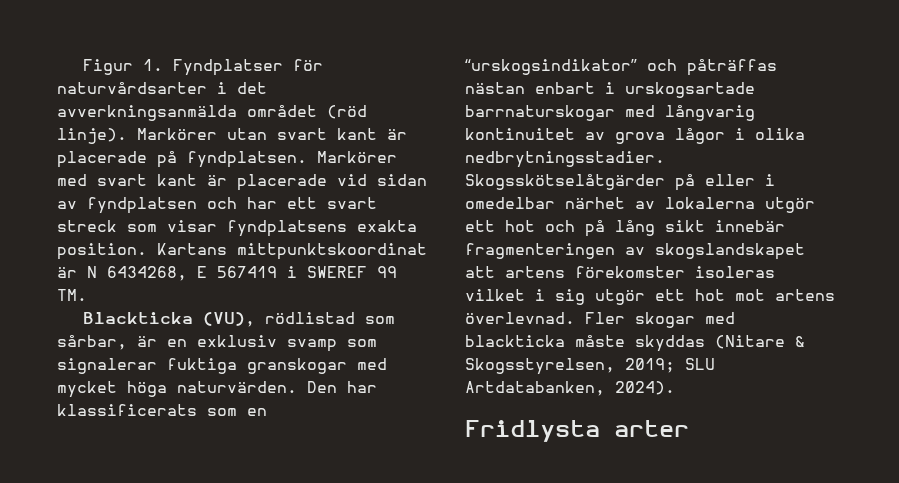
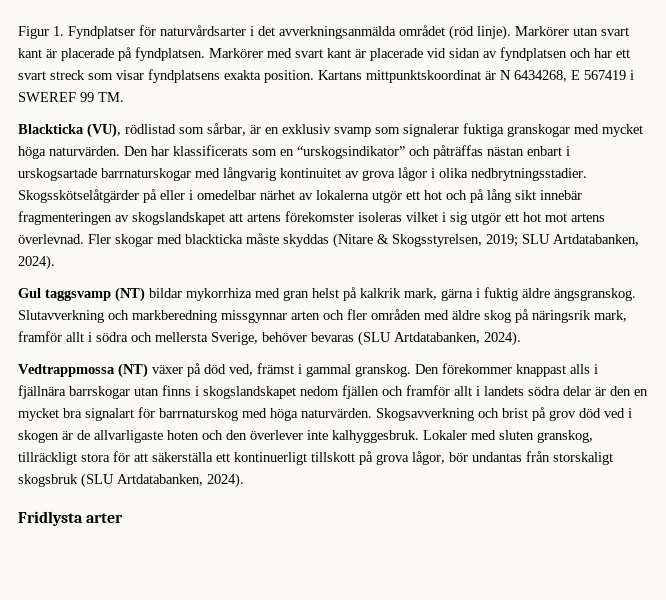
+ Gul taggsvamp (NT) bildar mykorrhiza med gran helst på kalkrik mark, gärna i fuktig äldre ängsgranskog. Slutavverkning och markberedning missgynnar arten och fler områden med äldre skog på näringsrik mark, framför allt i södra och mellersta Sverige, behöver bevaras (SLU Artdatabanken, 2024).
+ Vedtrappmossa (NT) växer på död ved, främst i gammal granskog. Den förekommer knappast alls i fjällnära barrskogar utan finns i skogslandskapet nedom fjällen och framför allt i landets södra delar är den en mycket bra signalart för barrnaturskog med höga naturvärden. Skogsavverkning och brist på grov död ved i skogen är de allvarligaste hoten och den överlever inte kalhyggesbruk. Lokaler med sluten granskog, tillräckligt stora för att säkerställa ett kontinuerligt tillskott på grova lågor, bör undantas från storskaligt skogsbruk (SLU Artdatabanken, 2024).

